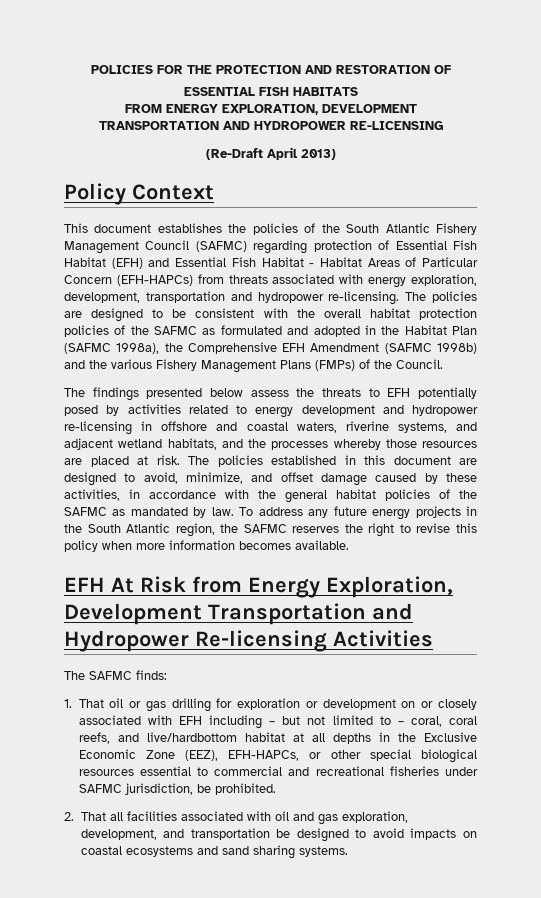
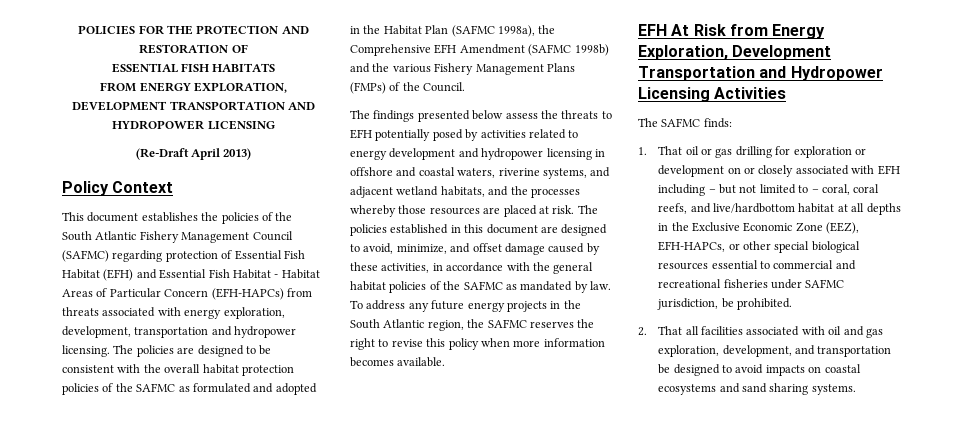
- FROM ENERGY EXPLORATION, DEVELOPMENT TRANSPORTATION AND HYDROPOWER RE-LICENSING
+ FROM ENERGY EXPLORATION, DEVELOPMENT TRANSPORTATION AND HYDROPOWER LICENSING
- This document establishes the policies of the South Atlantic Fishery Management Council (SAFMC) regarding protection of Essential Fish Habitat (EFH) and Essential Fish Habitat - Habitat Areas of Particular Concern (EFH-HAPCs) from threats associated with energy exploration, development, transportation and hydropower re-licensing.
+ This document establishes the policies of the South Atlantic Fishery Management Council (SAFMC) regarding protection of Essential Fish Habitat (EFH) and Essential Fish Habitat - Habitat Areas of Particular Concern (EFH-HAPCs) from threats associated with energy exploration, development, transportation and hydropower licensing.
- The findings presented below assess the threats to EFH potentially posed by activities related to energy development and hydropower re-licensing in offshore and coastal waters, riverine systems, and adjacent wetland habitats, and the processes whereby those resources are placed at risk.
+ The findings presented below assess the threats to EFH potentially posed by activities related to energy development and hydropower licensing in offshore and coastal waters, riverine systems, and adjacent wetland habitats, and the processes whereby those resources are placed at risk.
- EFH At Risk from Energy Exploration, Development Transportation and Hydropower Re-licensing Activities
+ EFH At Risk from Energy Exploration, Development Transportation and Hydropower Licensing Activities

